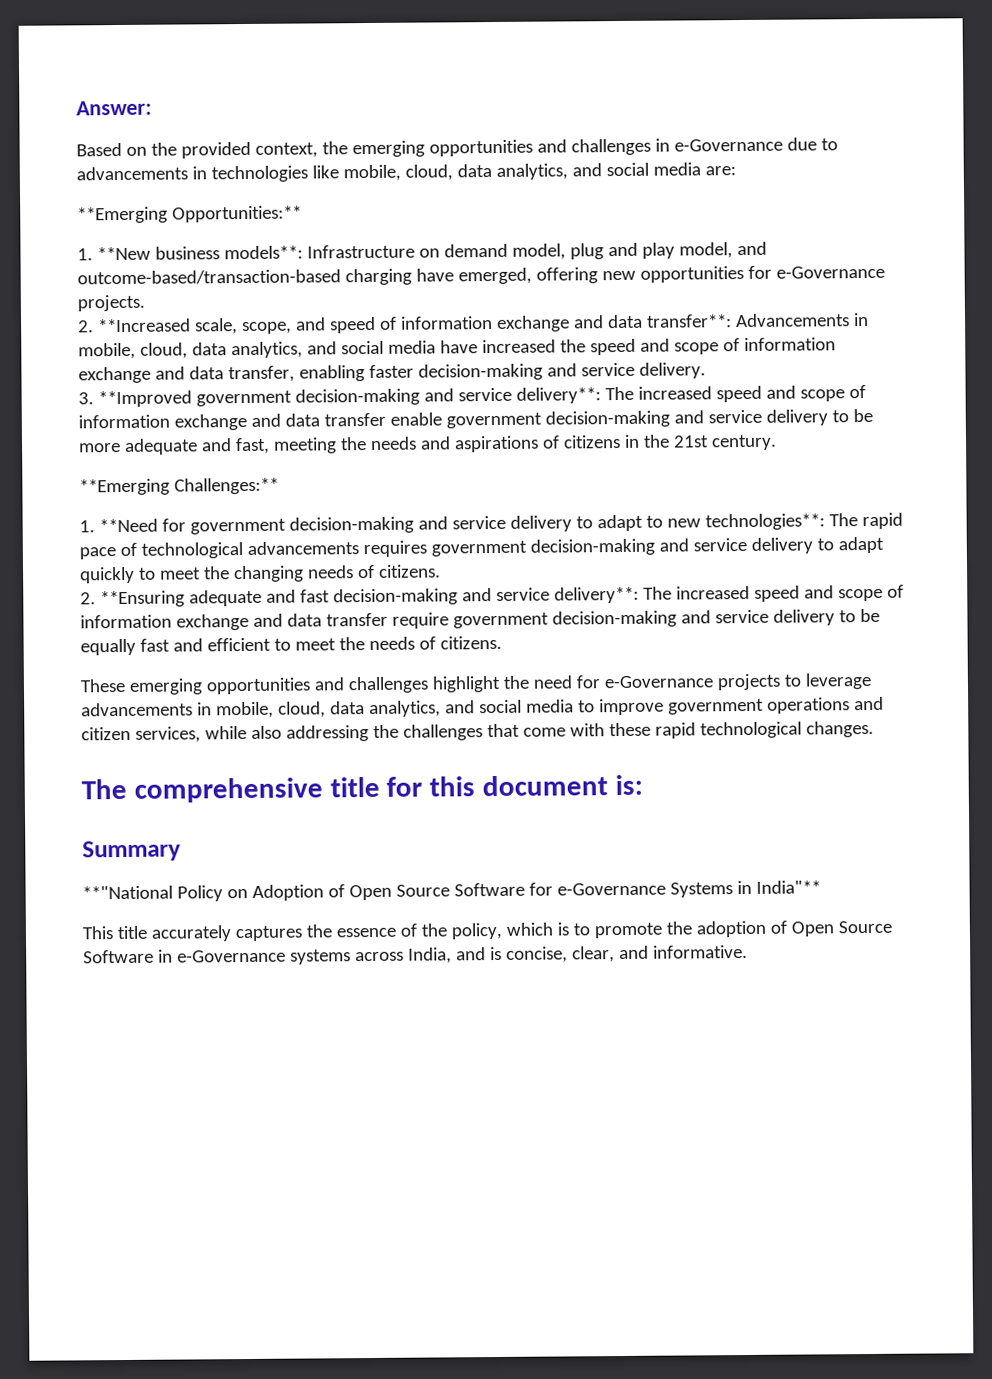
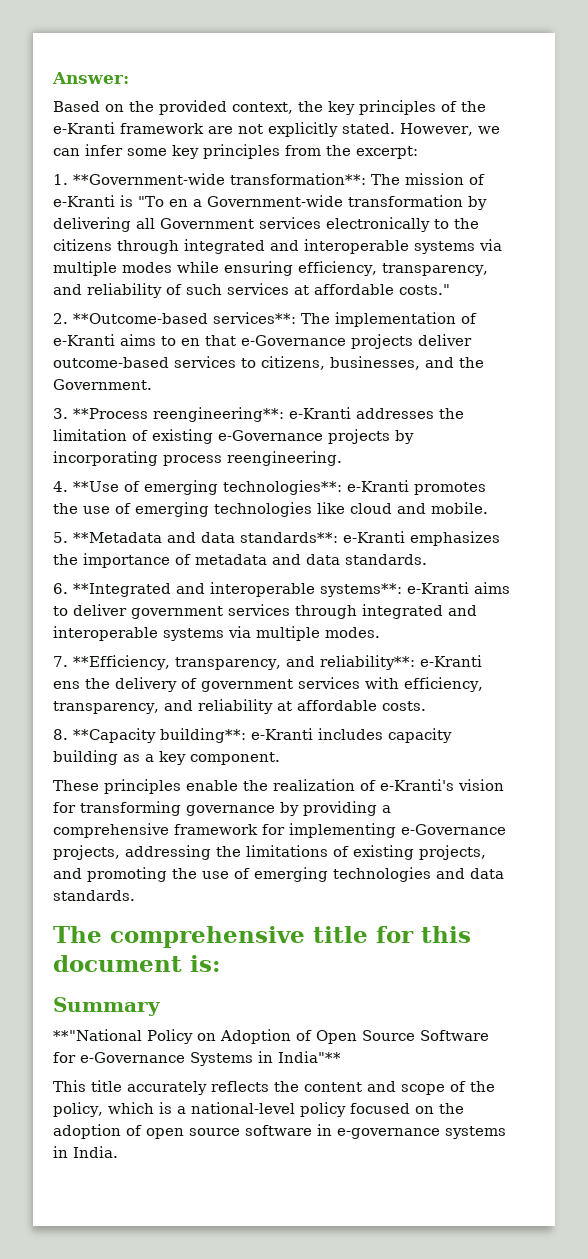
- Based on the provided context, the emerging opportunities and challenges in e-Governance due to advancements in technologies like mobile, cloud, data analytics, and social media are:
- **Emerging Opportunities:**
- 1. **New business models**: Infrastructure on demand model, plug and play model, and outcome-based/transaction-based charging have emerged, offering new opportunities for e-Governance projects.
- 2. **Increased scale, scope, and speed of information exchange and data transfer**: Advancements in mobile, cloud, data analytics, and social media have increased the speed and scope of information exchange and data transfer, enabling faster decision-making and service delivery.
- 3. **Improved government decision-making and service delivery**: The increased speed and scope of information exchange and data transfer enable government decision-making and service delivery to be more adequate and fast, meeting the needs and aspirations of citizens in the 21st century.
- **Emerging Challenges:**
- 1. **Need for government decision-making and service delivery to adapt to new technologies**: The rapid pace of technological advancements requires government decision-making and service delivery to adapt quickly to meet the changing needs of citizens.
- 2. **Ensuring adequate and fast decision-making and service delivery**: The increased speed and scope of information exchange and data transfer require government decision-making and service delivery to be equally fast and efficient to meet the needs of citizens.
- These emerging opportunities and challenges highlight the need for e-Governance projects to leverage advancements in mobile, cloud, data analytics, and social media to improve government operations and citizen services, while also addressing the challenges that come with these rapid technological changes.
+ Based on the provided context, the key principles of the e-Kranti framework are not explicitly stated. However, we can infer some key principles from the excerpt:
+ 1. **Government-wide transformation**: The mission of e-Kranti is "To en a Government-wide transformation by delivering all Government services electronically to the citizens through integrated and interoperable systems via multiple modes while ensuring efficiency, transparency, and reliability of such services at affordable costs."
+ 2. **Outcome-based services**: The implementation of e-Kranti aims to en that e-Governance projects deliver outcome-based services to citizens, businesses, and the Government.
+ 3. **Process reengineering**: e-Kranti addresses the limitation of existing e-Governance projects by incorporating process reengineering.
+ 4. **Use of emerging technologies**: e-Kranti promotes the use of emerging technologies like cloud and mobile.
+ 5. **Metadata and data standards**: e-Kranti emphasizes the importance of metadata and data standards.
+ 6. **Integrated and interoperable systems**: e-Kranti aims to deliver government services through integrated and interoperable systems via multiple modes.
+ 7. **Efficiency, transparency, and reliability**: e-Kranti ens the delivery of government services with efficiency, transparency, and reliability at affordable costs.
+ 8. **Capacity building**: e-Kranti includes capacity building as a key component.
+ These principles enable the realization of e-Kranti's vision for transforming governance by providing a comprehensive framework for implementing e-Governance projects, addressing the limitations of existing projects, and promoting the use of emerging technologies and data standards.
- This title accurately captures the essence of the policy, which is to promote the adoption of Open Source Software in e-Governance systems across India, and is concise, clear, and informative.
+ This title accurately reflects the content and scope of the policy, which is a national-level policy focused on the adoption of open source software in e-governance systems in India.

